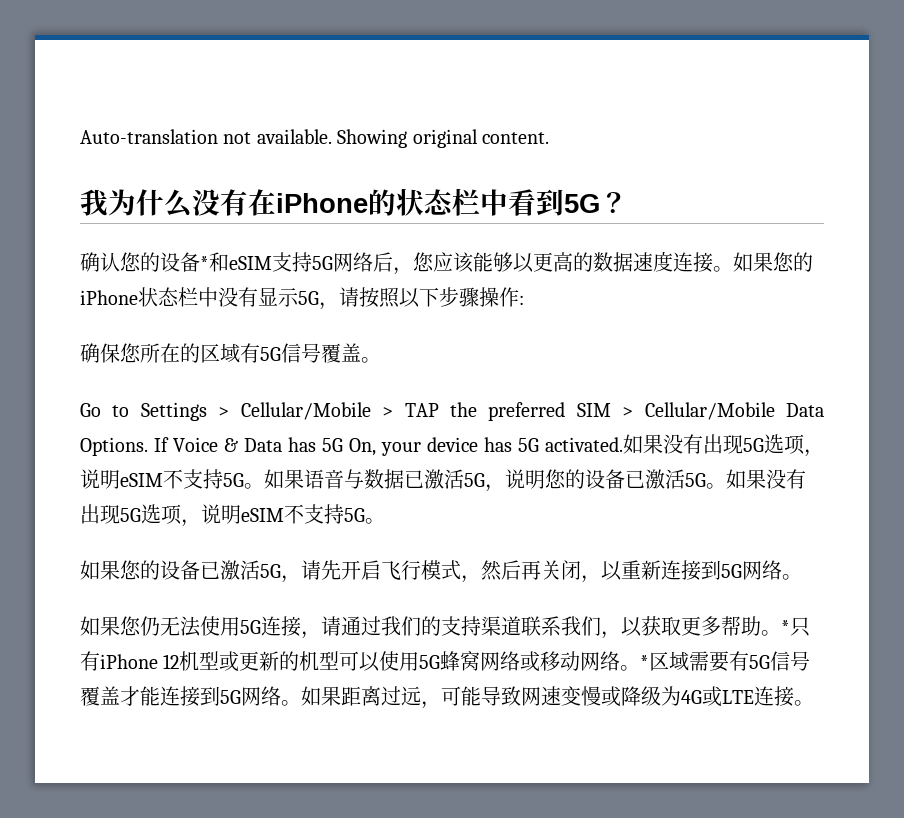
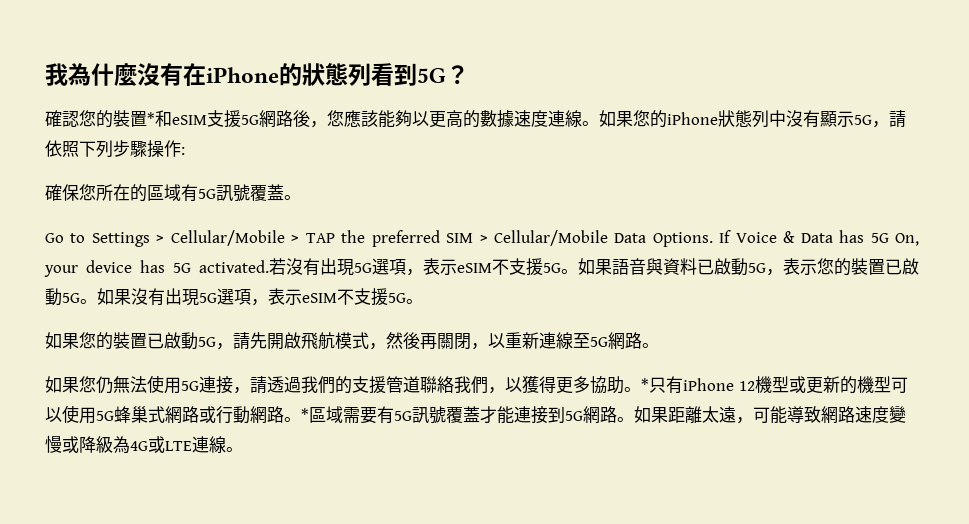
- Auto-translation not available. Showing original content.
- 我为什么没有在iPhone的状态栏中看到5G？
+ 我為什麼沒有在iPhone的狀態列看到5G？
- 确认您的设备*和eSIM支持5G网络后，您应该能够以更高的数据速度连接。如果您的iPhone状态栏中没有显示5G，请按照以下步骤操作:
+ 確認您的裝置*和eSIM支援5G網路後，您應該能夠以更高的數據速度連線。如果您的iPhone狀態列中沒有顯示5G，請依照下列步驟操作:
- 确保您所在的区域有5G信号覆盖。
+ 確保您所在的區域有5G訊號覆蓋。
- 如果没有出现5G选项，说明eSIM不支持5G。如果语音与数据已激活5G，说明您的设备已激活5G。如果没有出现5G选项，说明eSIM不支持5G。
+ 若沒有出現5G選項，表示eSIM不支援5G。如果語音與資料已啟動5G，表示您的裝置已啟動5G。如果沒有出現5G選項，表示eSIM不支援5G。
- 如果您的设备已激活5G，请先开启飞行模式，然后再关闭，以重新连接到5G网络。
+ 如果您的裝置已啟動5G，請先開啟飛航模式，然後再關閉，以重新連線至5G網路。
- 如果您仍无法使用5G连接，请通过我们的支持渠道联系我们，以获取更多帮助。
+ 如果您仍無法使用5G連接，請透過我們的支援管道聯絡我們，以獲得更多協助。
- *只有iPhone 12机型或更新的机型可以使用5G蜂窝网络或移动网络。*区域需要有5G信号覆盖才能连接到5G网络。
+ *只有iPhone 12機型或更新的機型可以使用5G蜂巢式網路或行動網路。*區域需要有5G訊號覆蓋才能連接到5G網路。
- 如果距离过远，可能导致网速变慢或降级为4G或LTE连接。
+ 如果距離太遠，可能導致網路速度變慢或降級為4G或LTE連線。

